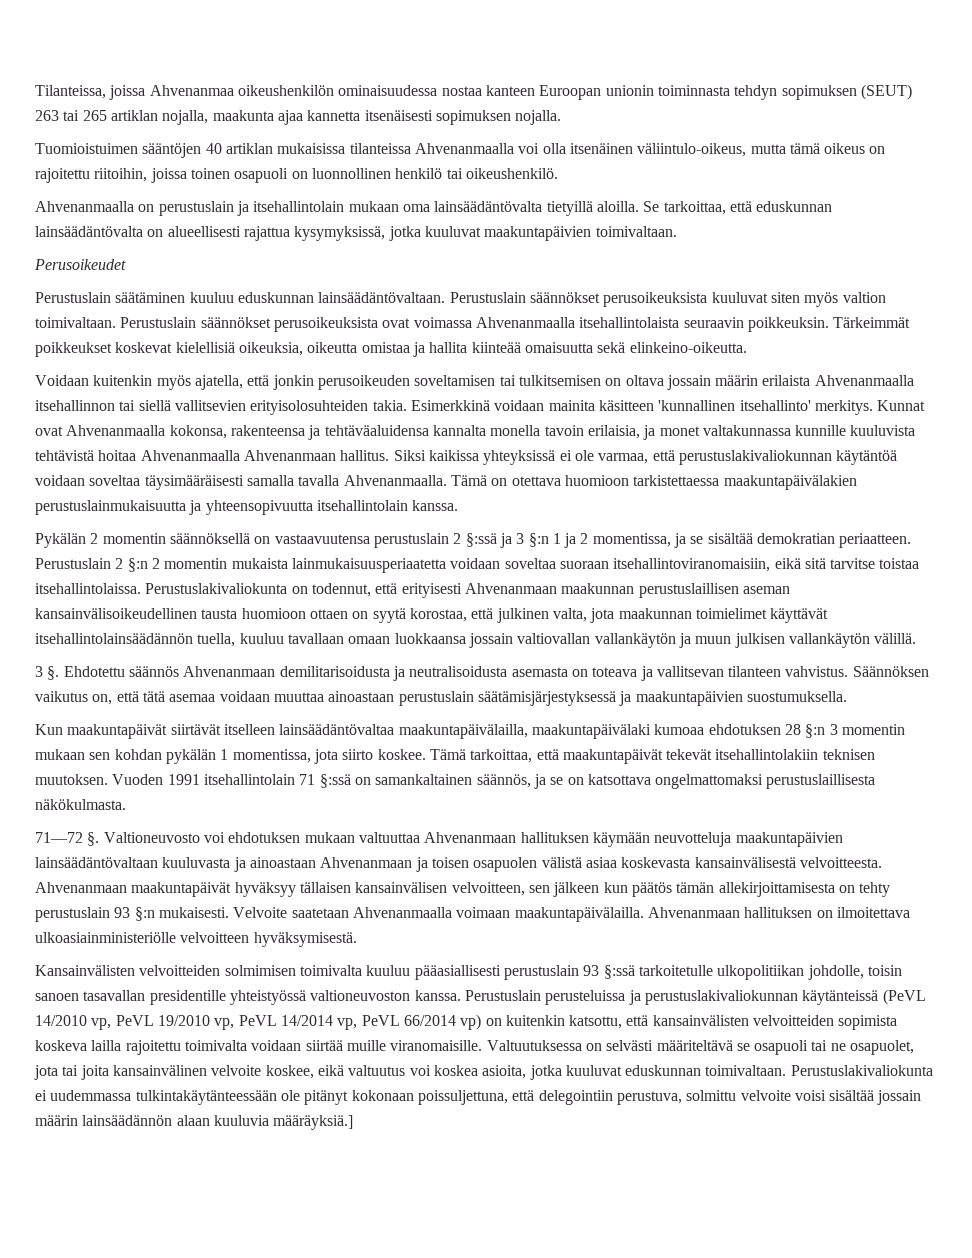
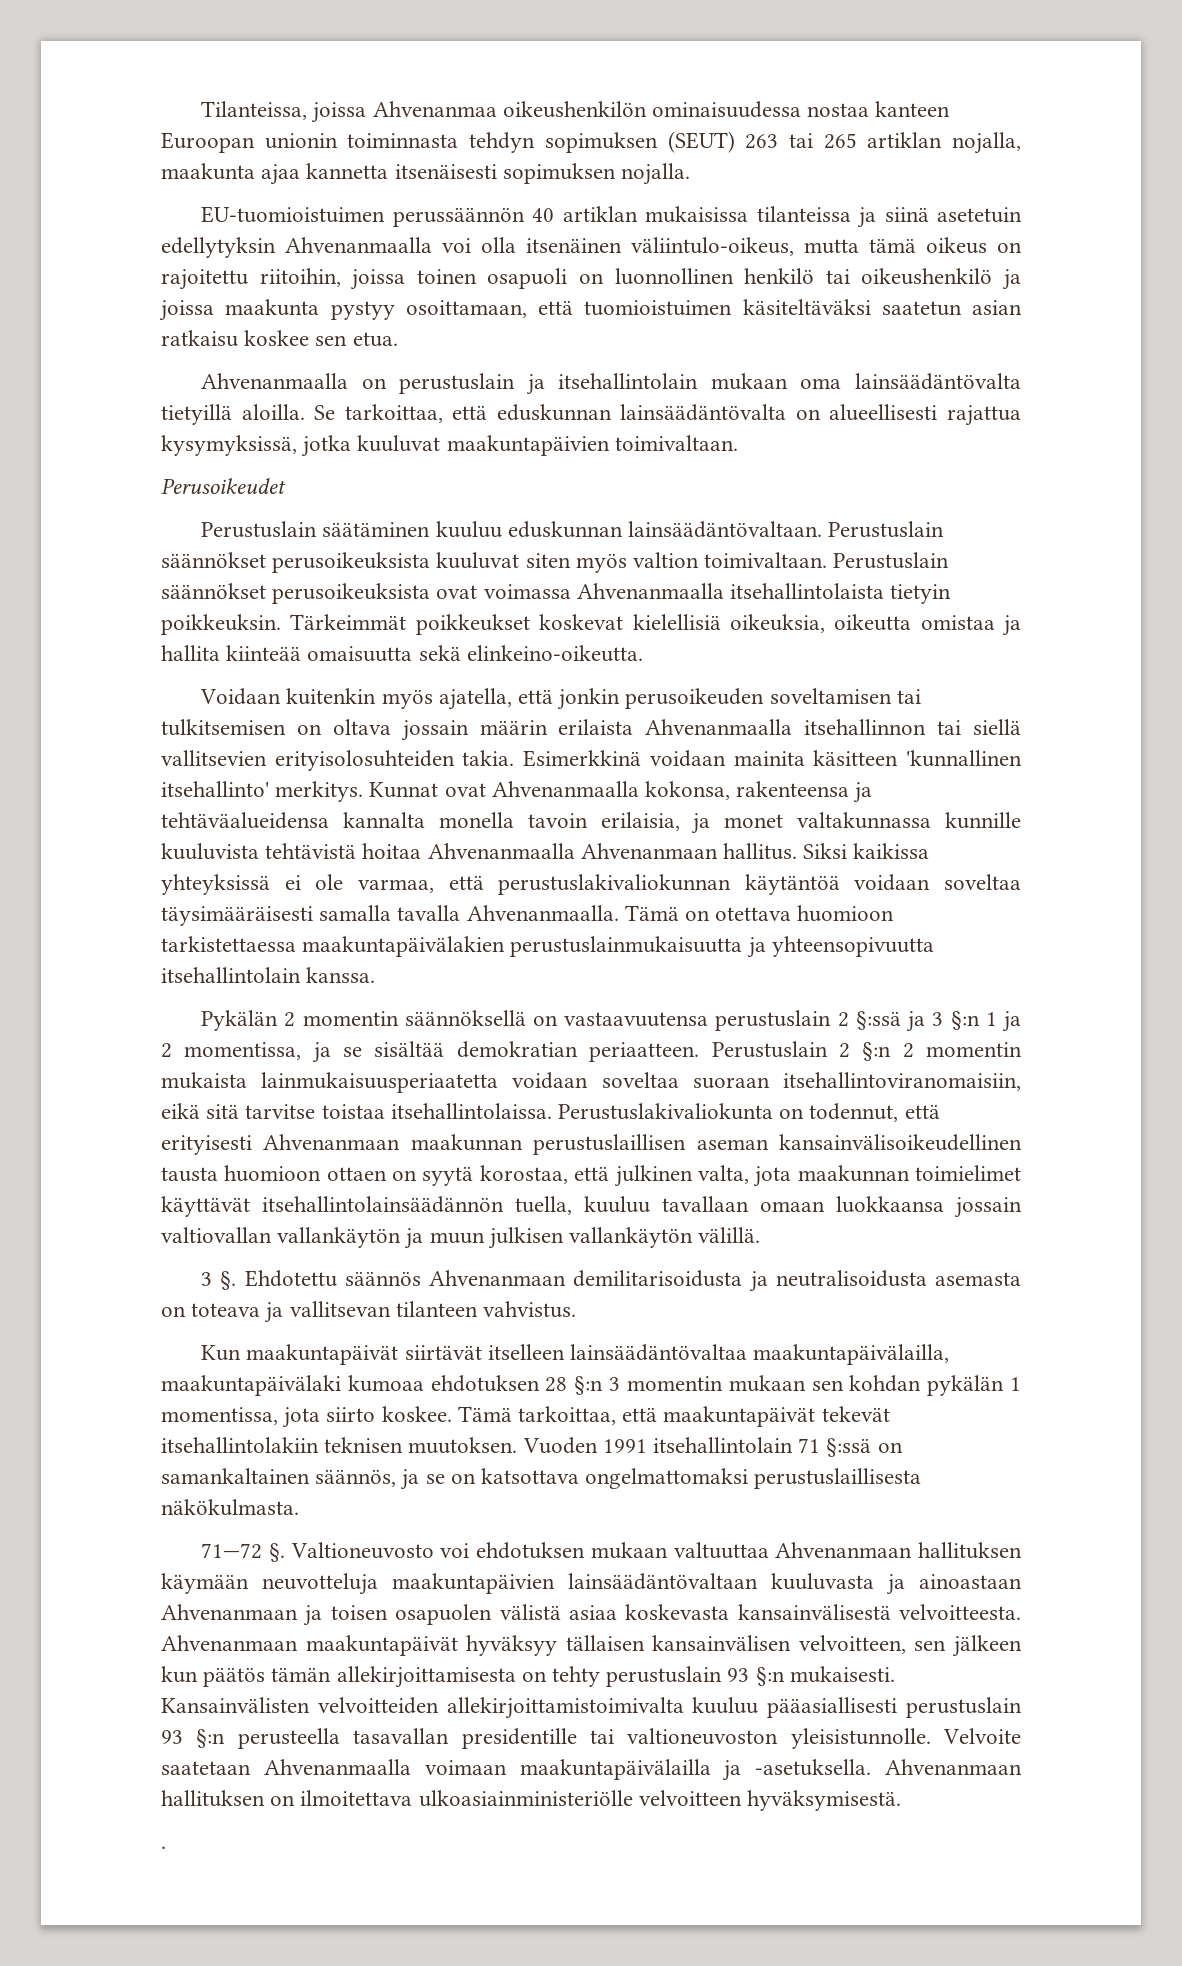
- Tuomioistuimen sääntöjen 40 artiklan mukaisissa tilanteissa Ahvenanmaalla voi olla itsenäinen väliintulo-oikeus, mutta tämä oikeus on rajoitettu riitoihin, joissa toinen osapuoli on luonnollinen henkilö tai oikeushenkilö.
+ EU-tuomioistuimen perussäännön 40 artiklan mukaisissa tilanteissa ja siinä asetetuin edellytyksin Ahvenanmaalla voi olla itsenäinen väliintulo-oikeus, mutta tämä oikeus on rajoitettu riitoihin, joissa toinen osapuoli on luonnollinen henkilö tai oikeushenkilö ja joissa maakunta pystyy osoittamaan, että tuomioistuimen käsiteltäväksi saatetun asian ratkaisu koskee sen etua.
- Perustuslain säännökset perusoikeuksista ovat voimassa Ahvenanmaalla itsehallintolaista seuraavin poikkeuksin.
+ Perustuslain säännökset perusoikeuksista ovat voimassa Ahvenanmaalla itsehallintolaista tietyin poikkeuksin.
- Kunnat ovat Ahvenanmaalla kokonsa, rakenteensa ja tehtäväaluidensa kannalta monella tavoin erilaisia, ja monet valtakunnassa kunnille kuuluvista tehtävistä hoitaa Ahvenanmaalla Ahvenanmaan hallitus.
+ Kunnat ovat Ahvenanmaalla kokonsa, rakenteensa ja tehtäväalueidensa kannalta monella tavoin erilaisia, ja monet valtakunnassa kunnille kuuluvista tehtävistä hoitaa Ahvenanmaalla Ahvenanmaan hallitus.
- Säännöksen vaikutus on, että tätä asemaa voidaan muuttaa ainoastaan perustuslain säätämisjärjestyksessä ja maakuntapäivien suostumuksella.
+ Kansainvälisten velvoitteiden allekirjoittamistoimivalta kuuluu pääasiallisesti perustuslain 93 §:n perusteella tasavallan presidentille tai valtioneuvoston yleisistunnolle.
- Velvoite saatetaan Ahvenanmaalla voimaan maakuntapäivälailla.
+ Velvoite saatetaan Ahvenanmaalla voimaan maakuntapäivälailla ja -asetuksella.
- Kansainvälisten velvoitteiden solmimisen toimivalta kuuluu pääasiallisesti perustuslain 93 §:ssä tarkoitetulle ulkopolitiikan johdolle, toisin sanoen tasavallan presidentille yhteistyössä valtioneuvoston kanssa. Perustuslain perusteluissa ja perustuslakivaliokunnan käytänteissä (PeVL 14/2010 vp, PeVL 19/2010 vp, PeVL 14/2014 vp, PeVL 66/2014 vp) on kuitenkin katsottu, että kansainvälisten velvoitteiden sopimista koskeva lailla rajoitettu toimivalta voidaan siirtää muille viranomaisille. Valtuutuksessa on selvästi määriteltävä se osapuoli tai ne osapuolet, jota tai joita kansainvälinen velvoite koskee, eikä valtuutus voi koskea asioita, jotka kuuluvat eduskunnan toimivaltaan. Perustuslakivaliokunta ei uudemmassa tulkintakäytänteessään ole pitänyt kokonaan poissuljettuna, että delegointiin perustuva, solmittu velvoite voisi sisältää jossain määrin lainsäädännön alaan kuuluvia määräyksiä.]
+ .

